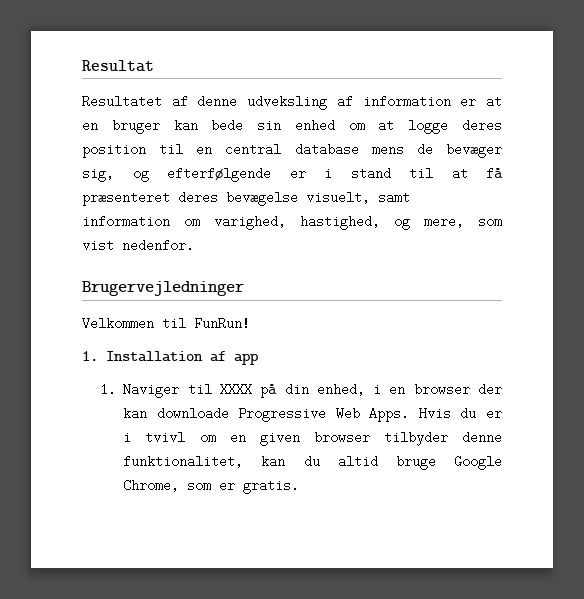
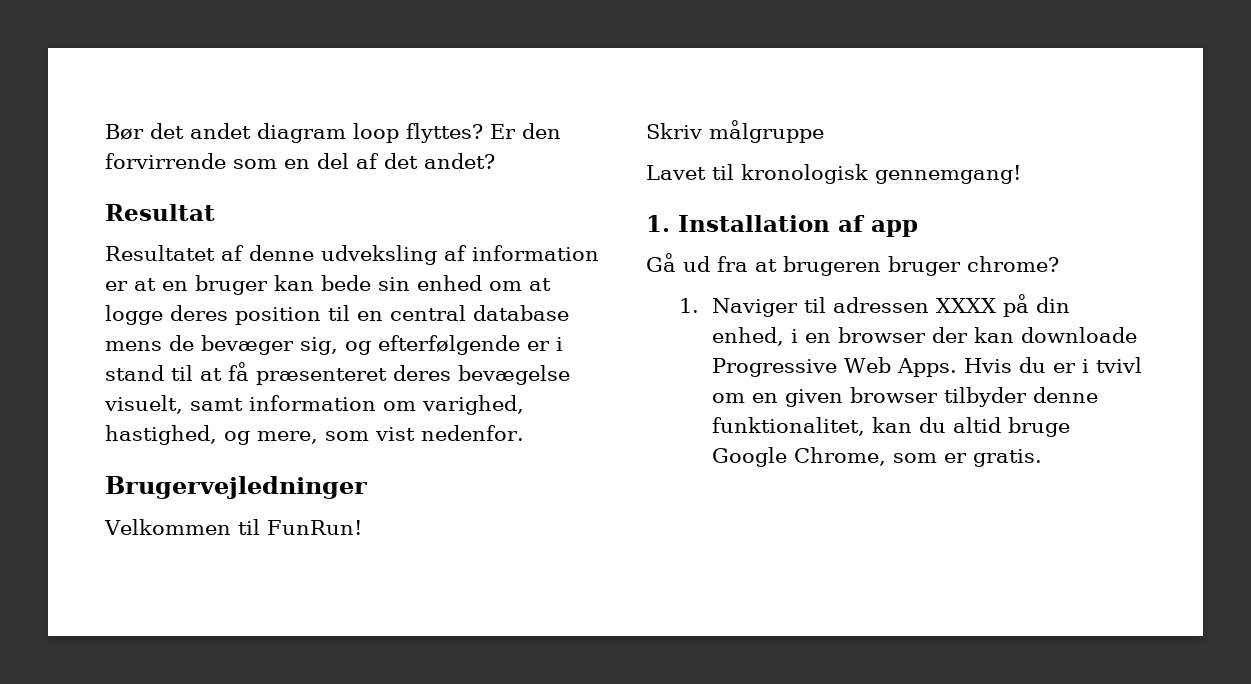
+ Bør det andet diagram loop flyttes? Er den forvirrende som en del af det andet?
+ Skriv målgruppe
+ Lavet til kronologisk gennemgang!
  1. Installation af app
+ Gå ud fra at brugeren bruger chrome?
- 1. Naviger til XXXX på din enhed, i en browser der kan downloade Progressive Web Apps.
+ 1. Naviger til adressen XXXX på din enhed, i en browser der kan downloade Progressive Web Apps.

